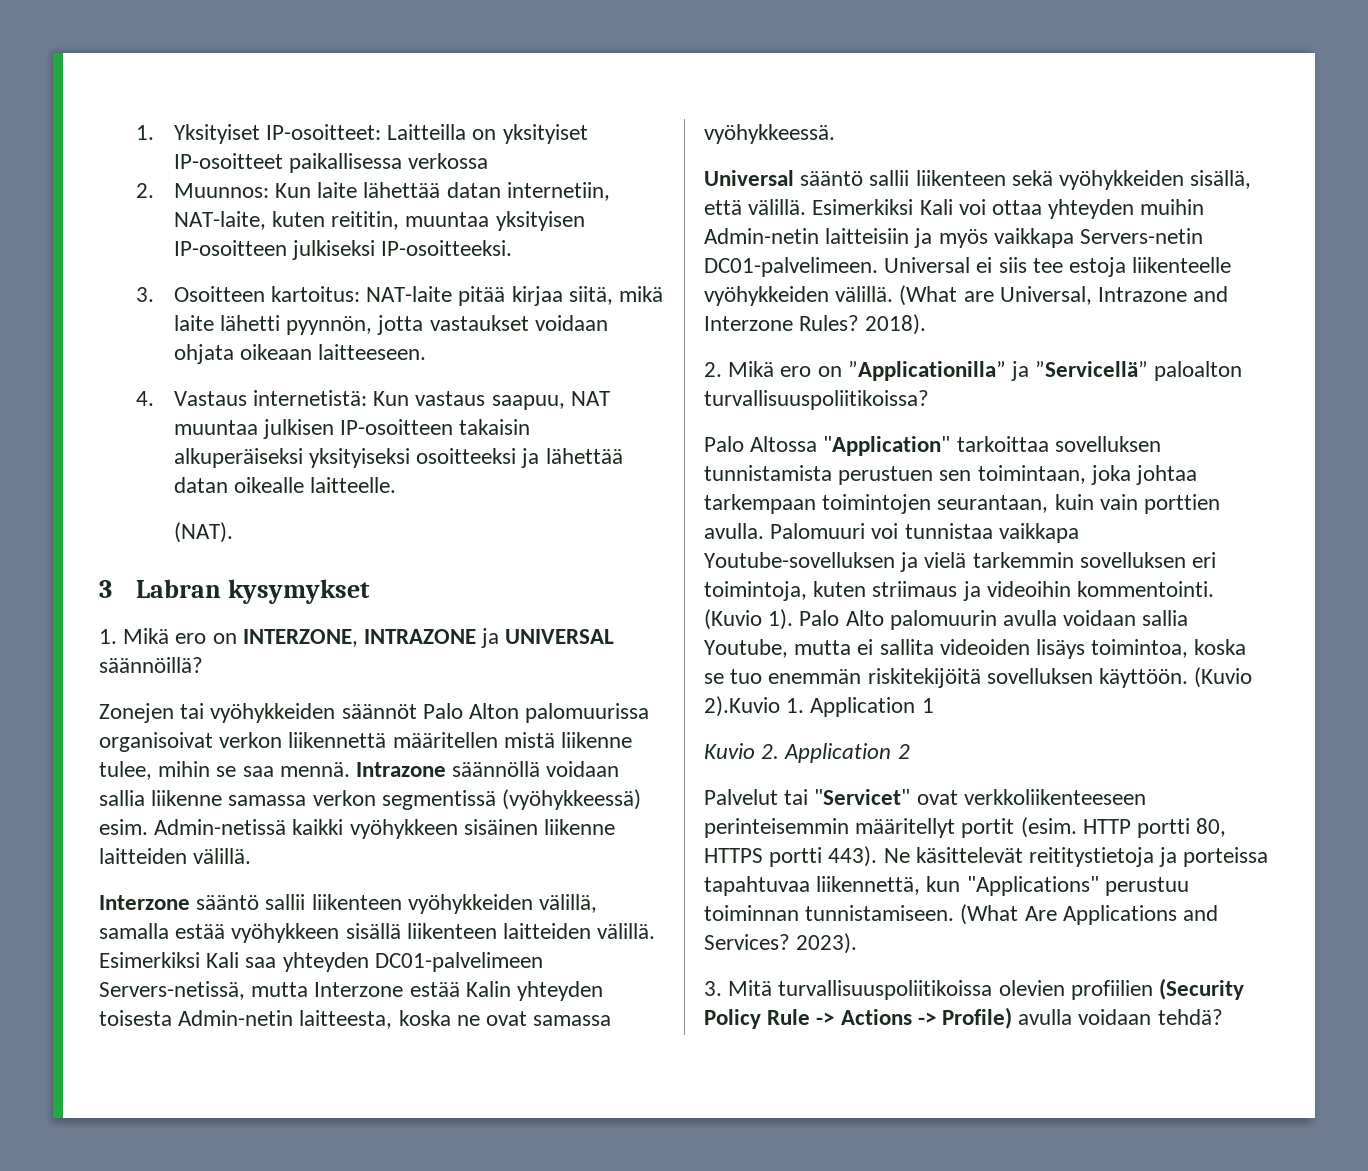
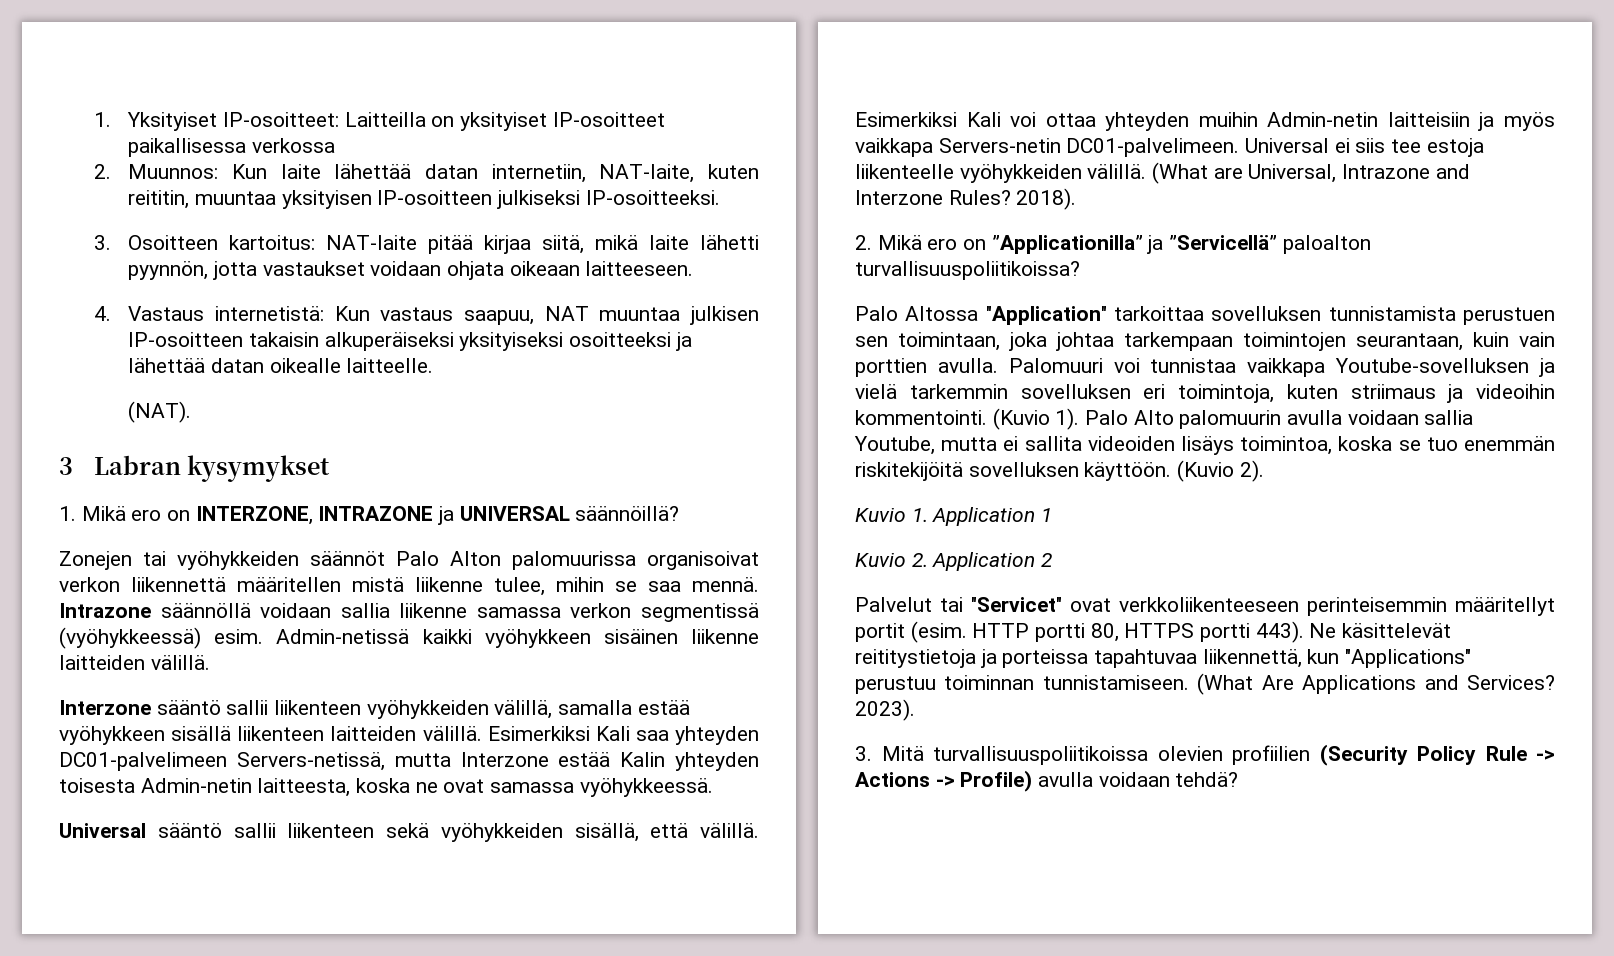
- (Kuvio 2).Kuvio 1. Application 1
+ (Kuvio 2).
+ Kuvio 1. Application 1

